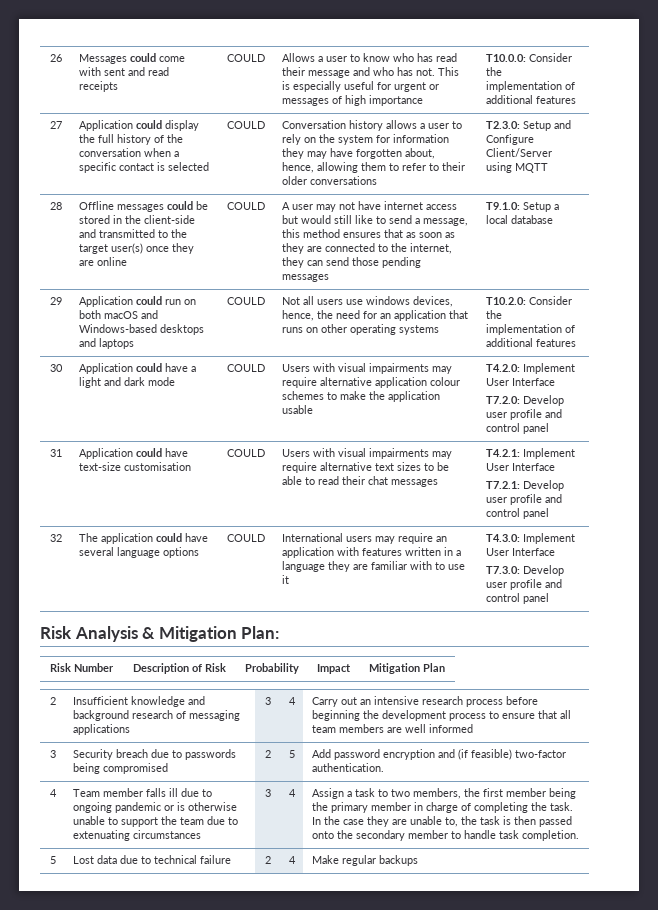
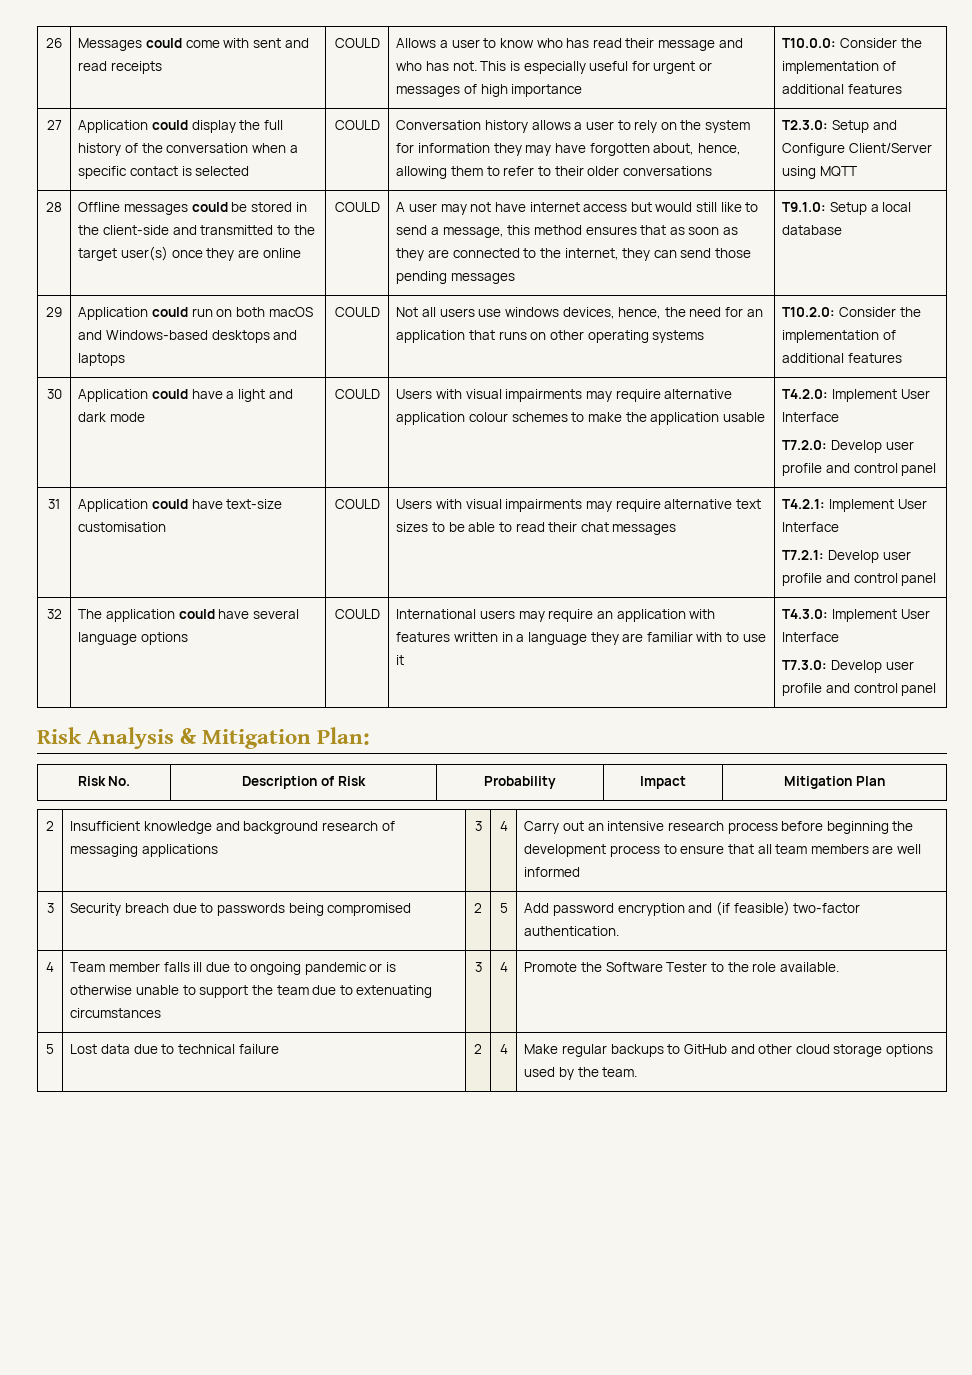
- Risk Number | Description of Risk | Probability | Impact | Mitigation Plan
+ Risk No. | Description of Risk | Probability | Impact | Mitigation Plan
- Assign a task to two members, the first member being the primary member in charge of completing the task. In the case they are unable to, the task is then passed onto the secondary member to handle task completion.
+ Promote the Software Tester to the role available.
- 5 | Lost data due to technical failure | 2 | 4 | Make regular backups
+ 5 | Lost data due to technical failure | 2 | 4 | Make regular backups to GitHub and other cloud storage options used by the team.

